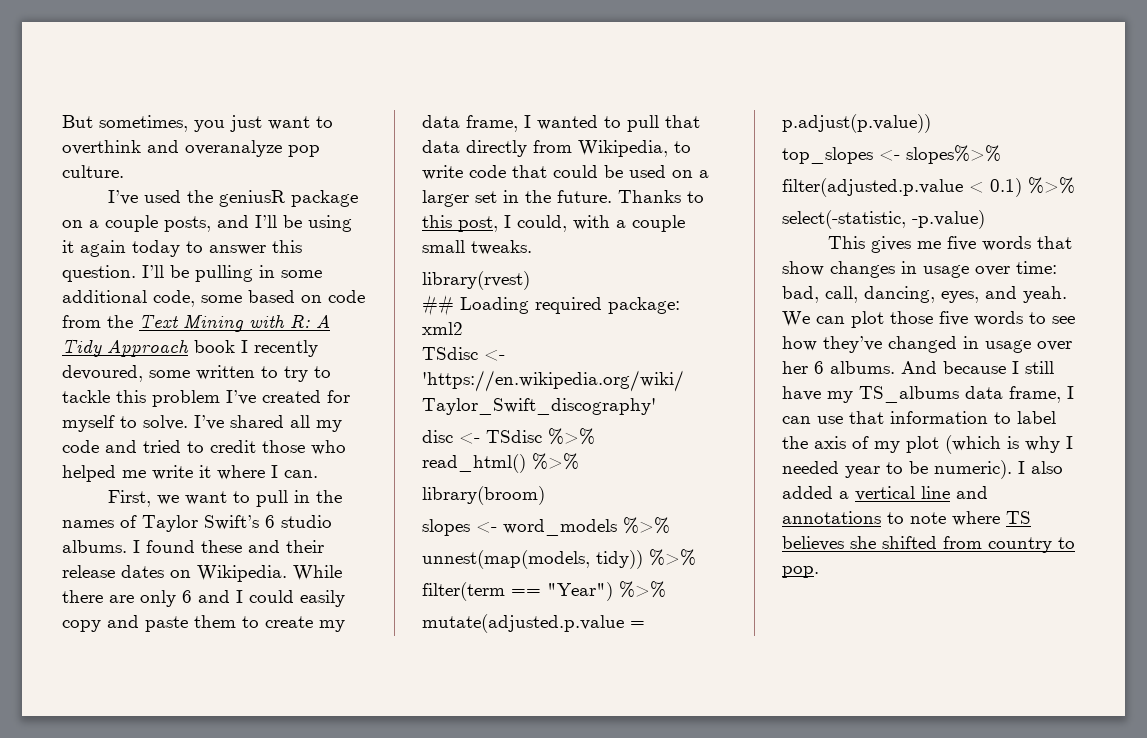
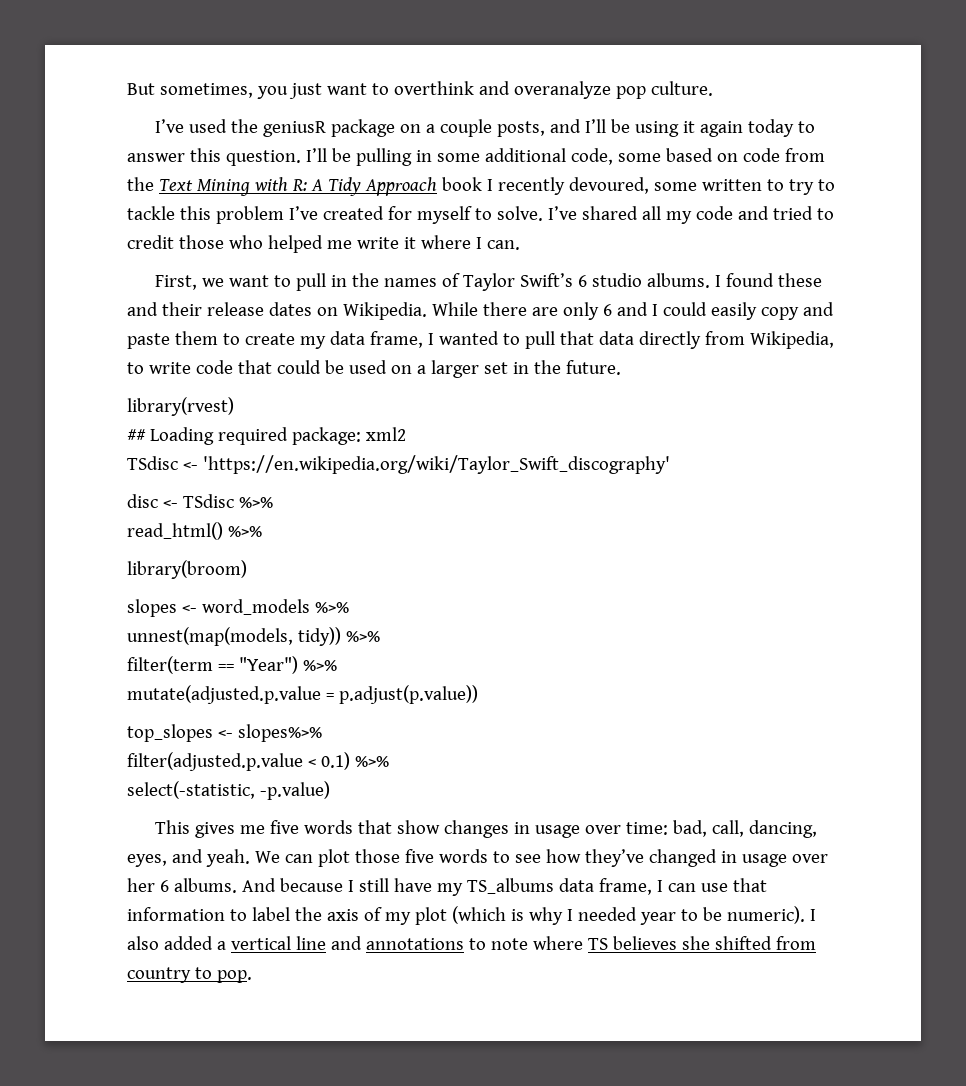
- Thanks to this post, I could, with a couple small tweaks.

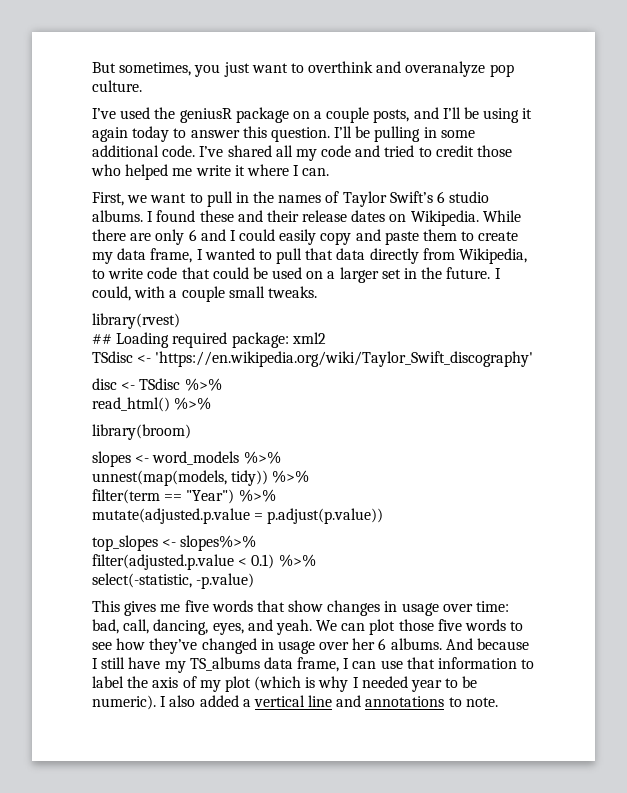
- I’ll be pulling in some additional code, some based on code from the Text Mining with R: A Tidy Approach book I recently devoured, some written to try to tackle this problem I’ve created for myself to solve.
+ I’ll be pulling in some additional code.
+ I could, with a couple small tweaks.
- I also added a vertical line and annotations to note where TS believes she shifted from country to pop.
+ I also added a vertical line and annotations to note.

